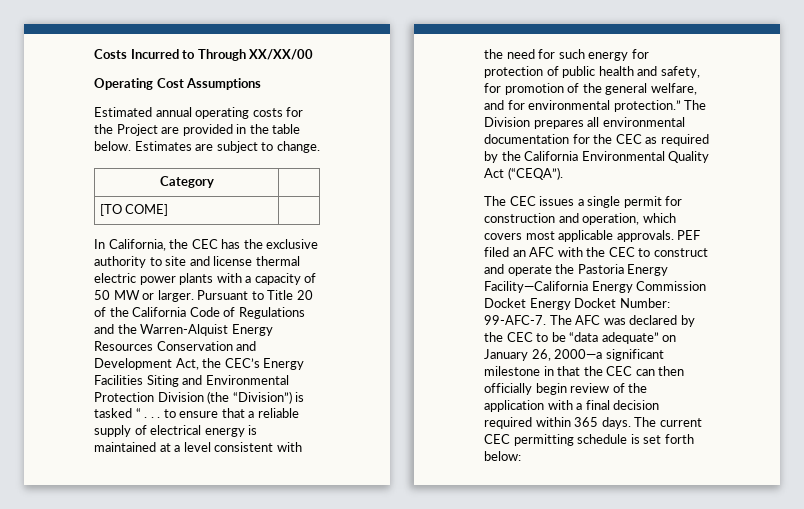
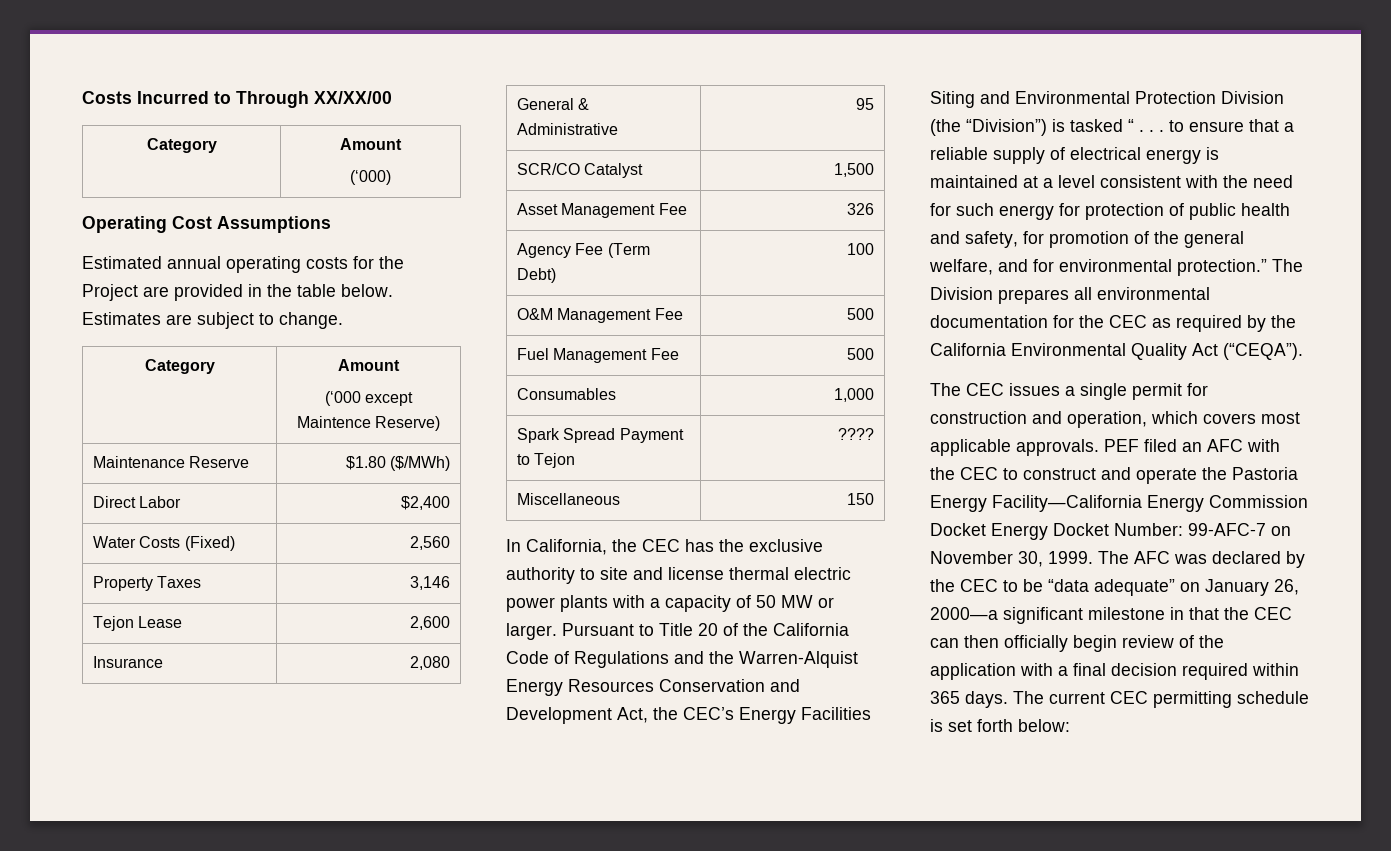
  Costs Incurred to Through XX/XX/00
+ Category | Amount
+ (‘000)
  Estimates are subject to change.
- Category |
- [TO COME] |
+ Category | Amount
+ (‘000 except Maintence Reserve)
+ Maintenance Reserve | $1.80 ($/MWh)
+ Direct Labor | $2,400
+ Water Costs (Fixed) | 2,560
+ Property Taxes | 3,146
+ Tejon Lease | 2,600
+ Insurance | 2,080
+ General & Administrative | 95
+ SCR/CO Catalyst | 1,500
+ Asset Management Fee | 326
+ Agency Fee (Term Debt) | 100
+ O&M Management Fee | 500
+ Fuel Management Fee | 500
+ Consumables | 1,000
+ Spark Spread Payment to Tejon | ????
+ Miscellaneous | 150
- PEF filed an AFC with the CEC to construct and operate the Pastoria Energy Facility—California Energy Commission Docket Energy Docket Number: 99-AFC-7.
+ PEF filed an AFC with the CEC to construct and operate the Pastoria Energy Facility—California Energy Commission Docket Energy Docket Number: 99-AFC-7 on November 30, 1999.

